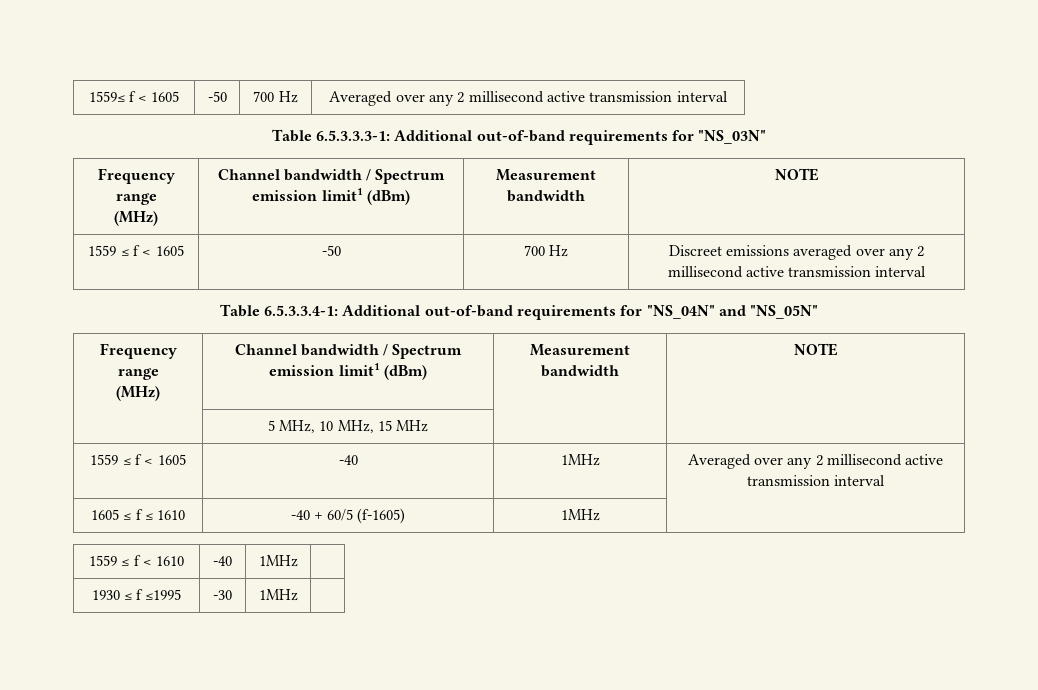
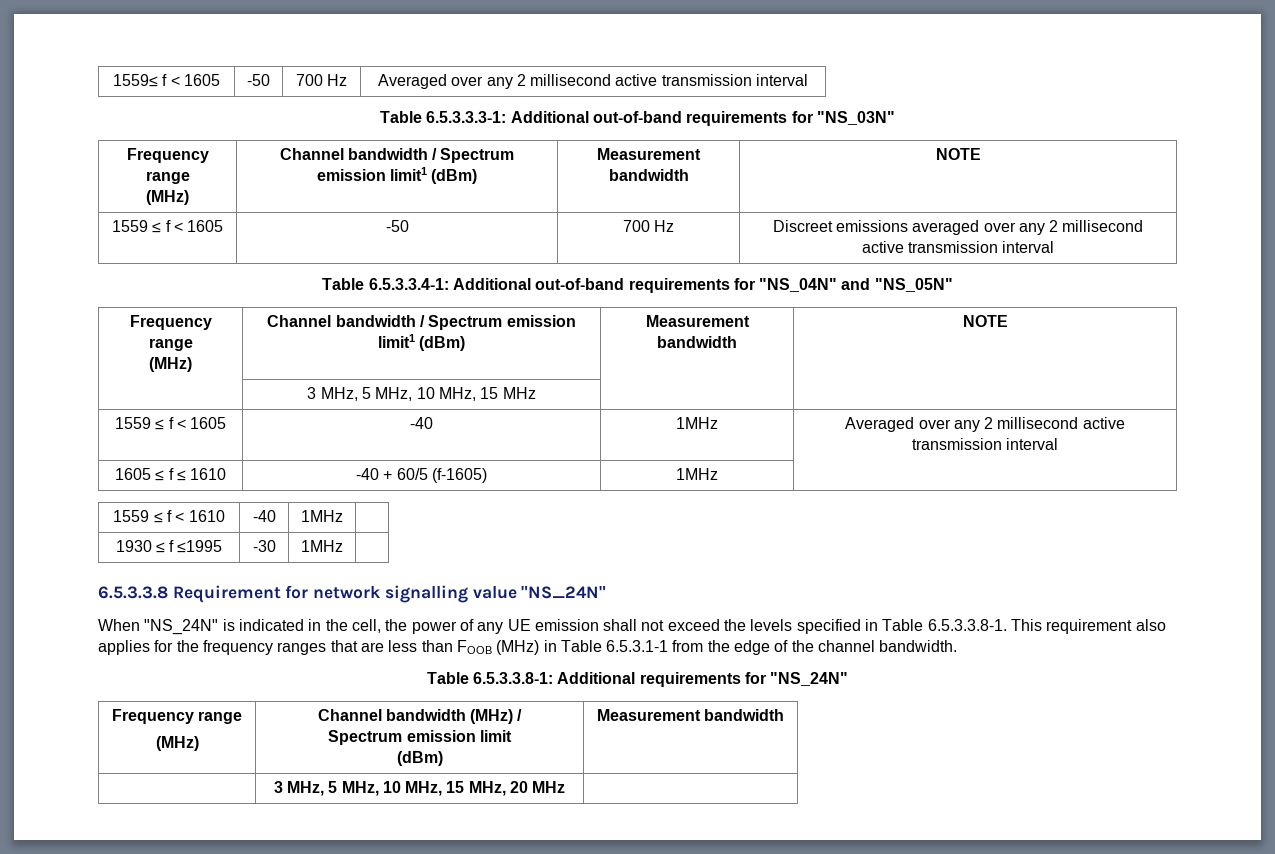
- | 5 MHz, 10 MHz, 15 MHz | |
+ | 3 MHz, 5 MHz, 10 MHz, 15 MHz | |
+ 6.5.3.3.8 Requirement for network signalling value "NS_24N"
+ When "NS_24N" is indicated in the cell, the power of any UE emission shall not exceed the levels specified in Table 6.5.3.3.8-1. This requirement also applies for the frequency ranges that are less than FOOB (MHz) in Table 6.5.3.1-1 from the edge of the channel bandwidth.
+ Table 6.5.3.3.8-1: Additional requirements for "NS_24N"
+ Frequency range
+ (MHz) | Channel bandwidth (MHz) /
+ Spectrum emission limit
+ (dBm) | Measurement bandwidth
+ | 3 MHz, 5 MHz, 10 MHz, 15 MHz, 20 MHz |

